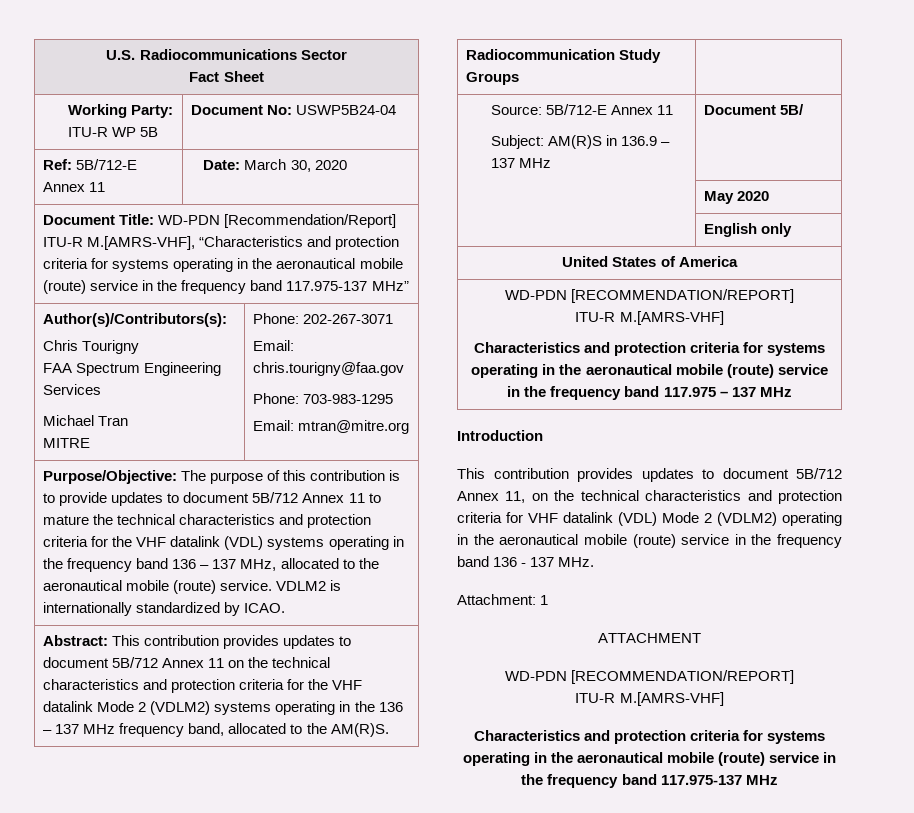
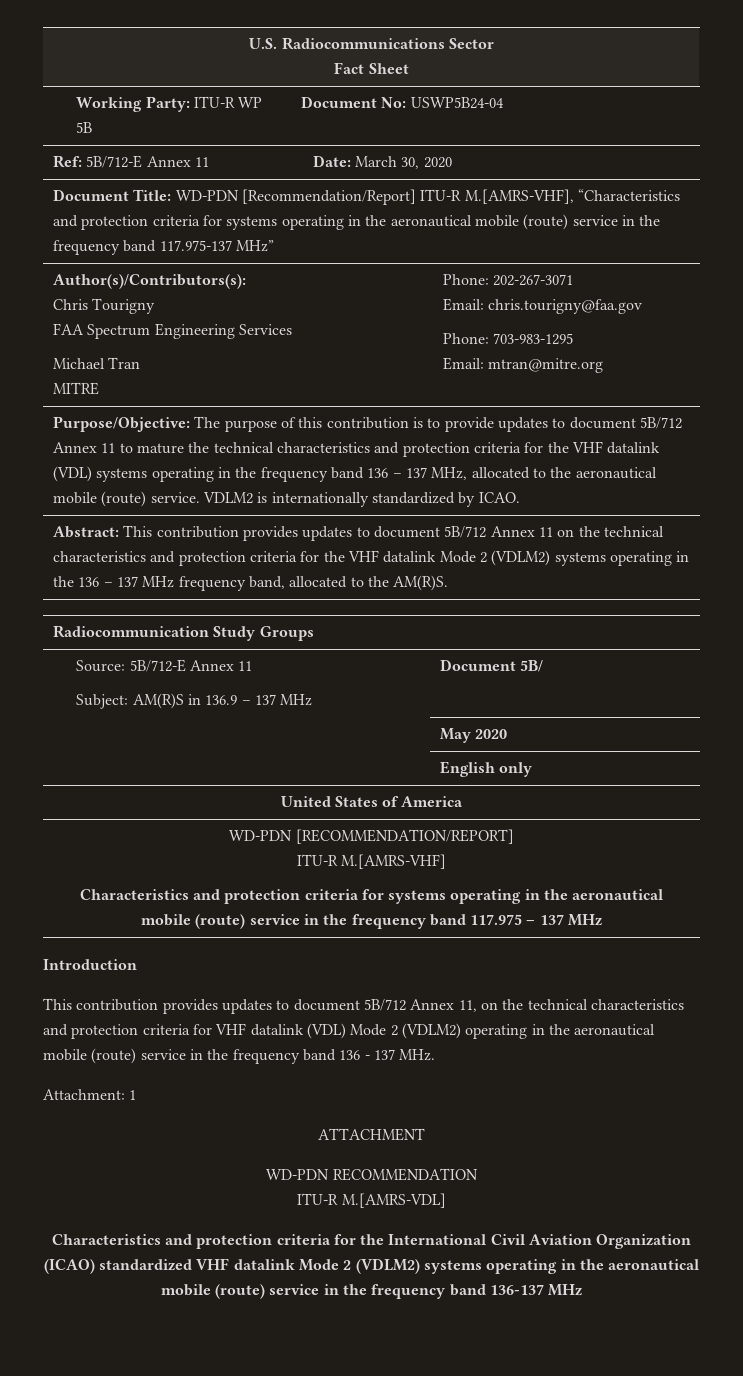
  ATTACHMENT
- WD-PDN [RECOMMENDATION/REPORT]
- ITU-R M.[AMRS-VHF]
- Characteristics and protection criteria for systems operating in the aeronautical mobile (route) service in the frequency band 117.975-137 MHz
+ WD-PDN RECOMMENDATION
+ ITU-R M.[AMRS-VDL]
+ Characteristics and protection criteria for the International Civil Aviation Organization (ICAO) standardized VHF datalink Mode 2 (VDLM2) systems operating in the aeronautical mobile (route) service in the frequency band 136-137 MHz

